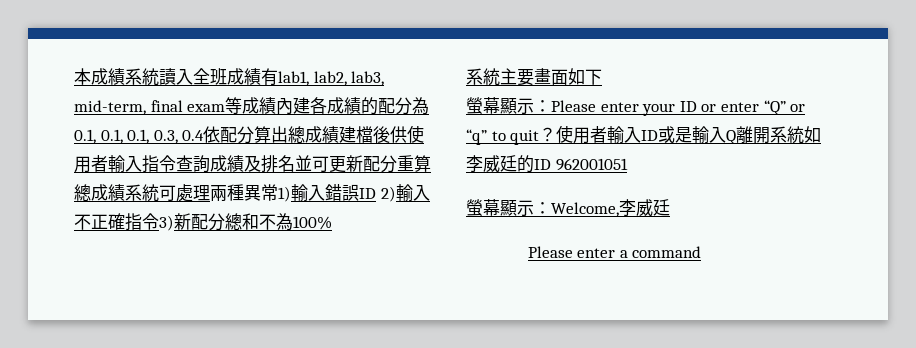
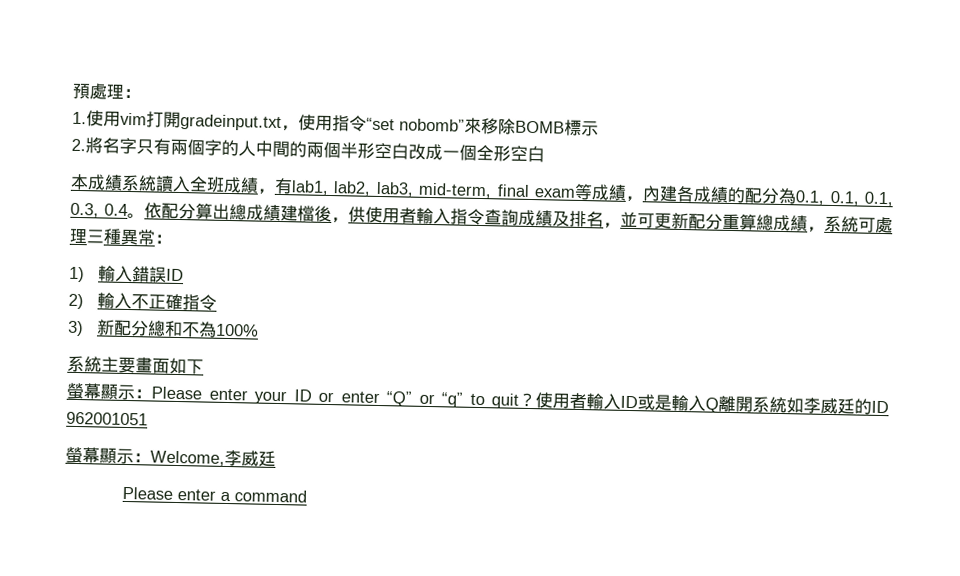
+ 預處理：
+ 1.使用vim打開gradeinput.txt，使用指令“set nobomb”來移除BOMB標示
+ 2.將名字只有兩個字的人中間的兩個半形空白改成一個全形空白
- 本成績系統讀入全班成績有lab1, lab2, lab3, mid-term, final exam等成績內建各成績的配分為0.1, 0.1, 0.1, 0.3, 0.4依配分算出總成績建檔後供使用者輸入指令查詢成績及排名並可更新配分重算總成績系統可處理兩種異常1)輸入錯誤ID 2)輸入不正確指令3)新配分總和不為100%
+ 本成績系統讀入全班成績，有lab1, lab2, lab3, mid-term, final exam等成績，內建各成績的配分為0.1, 0.1, 0.1, 0.3, 0.4。依配分算出總成績建檔後，供使用者輸入指令查詢成績及排名，並可更新配分重算總成績，系統可處理三種異常：
+ 1)輸入錯誤ID
+ 2)輸入不正確指令
+ 3)新配分總和不為100%

